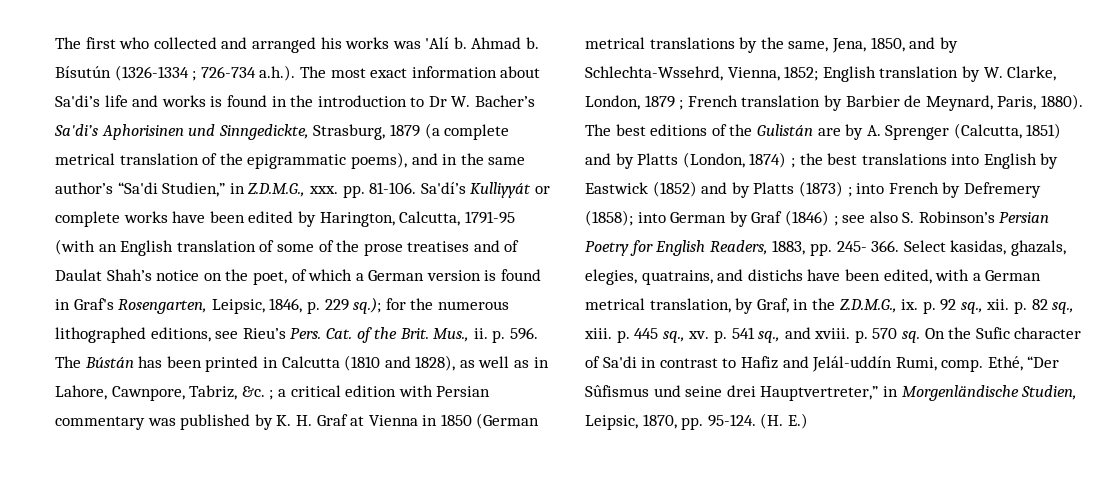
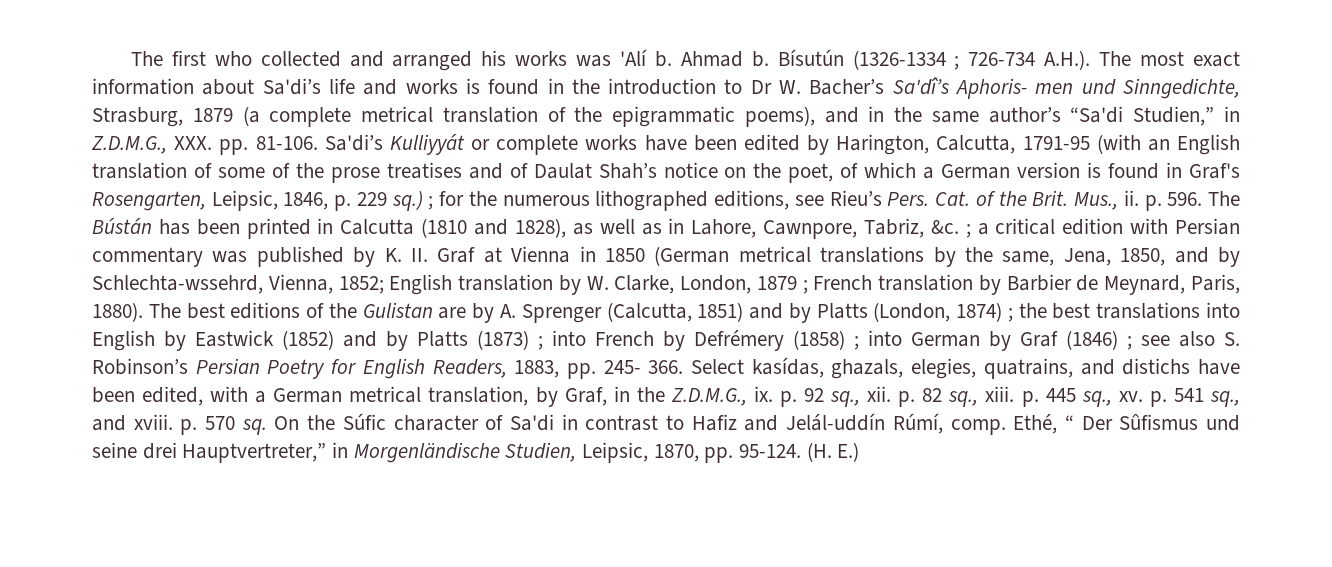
- Bísutún (1326-1334 ; 726-734 a.h.). The most exact information about Sa'di’s life and works is found in the introduction to Dr W. Bacher’s Sa'di’s Aphorisinen und Sinngedickte, Strasburg, 1879 (a complete metrical translation of the epigrammatic poems), and in the same author’s “Sa'di Studien,” in Z.D.M.G., xxx. pp. 81-106.
+ Bísutún (1326-1334 ; 726-734 A.H.). The most exact information about Sa'di’s life and works is found in the introduction to Dr W. Bacher’s Sa'dî’s Aphoris- men und Sinngedichte, Strasburg, 1879 (a complete metrical translation of the epigrammatic poems), and in the same author’s “Sa'di Studien,” in Z.D.M.G., XXX. pp. 81-106.
- Sa'dí’s Kulliyyát or complete works have been edited by Harington, Calcutta, 1791-95 (with an English translation of some of the prose treatises and of Daulat Shah’s notice on the poet, of which a German version is found in Graf's Rosengarten, Leipsic, 1846, p. 229 sq.); for the numerous lithographed editions, see Rieu’s Pers.
+ Sa'di’s Kulliyyát or complete works have been edited by Harington, Calcutta, 1791-95 (with an English translation of some of the prose treatises and of Daulat Shah’s notice on the poet, of which a German version is found in Graf's Rosengarten, Leipsic, 1846, p. 229 sq.) ; for the numerous lithographed editions, see Rieu’s Pers.
- a critical edition with Persian commentary was published by K. H. Graf at Vienna in 1850 (German metrical translations by the same, Jena, 1850, and by Schlechta-Wssehrd, Vienna, 1852;
+ a critical edition with Persian commentary was published by K. II. Graf at Vienna in 1850 (German metrical translations by the same, Jena, 1850, and by Schlechta-wssehrd, Vienna, 1852;
- The best editions of the Gulistán are by A. Sprenger (Calcutta, 1851) and by Platts (London, 1874) ;
+ The best editions of the Gulistan are by A. Sprenger (Calcutta, 1851) and by Platts (London, 1874) ;
- into French by Defremery (1858);
+ into French by Defrémery (1858) ;
- see also S. Robinson’s Persian Poetry for English Readers, 1883, pp. 245- 366. Select kasidas, ghazals, elegies, quatrains, and distichs have been edited, with a German metrical translation, by Graf, in the Z.D.M.G., ix. p. 92 sq., xii. p. 82 sq., xiii. p. 445 sq., xv. p. 541 sq., and xviii. p. 570 sq.
+ see also S. Robinson’s Persian Poetry for English Readers, 1883, pp. 245- 366. Select kasídas, ghazals, elegies, quatrains, and distichs have been edited, with a German metrical translation, by Graf, in the Z.D.M.G., ix. p. 92 sq., xii. p. 82 sq., xiii. p. 445 sq., xv. p. 541 sq., and xviii. p. 570 sq.
- On the Sufic character of Sa'di in contrast to Hafiz and Jelál-uddín Rumi, comp.
+ On the Súfic character of Sa'di in contrast to Hafiz and Jelál-uddín Rúmí, comp.
- Ethé, “Der Sûfismus und seine drei Hauptvertreter,” in Morgenländische Studien, Leipsic, 1870, pp. 95-124.
+ Ethé, “ Der Sûfismus und seine drei Hauptvertreter,” in Morgenländische Studien, Leipsic, 1870, pp. 95-124.

